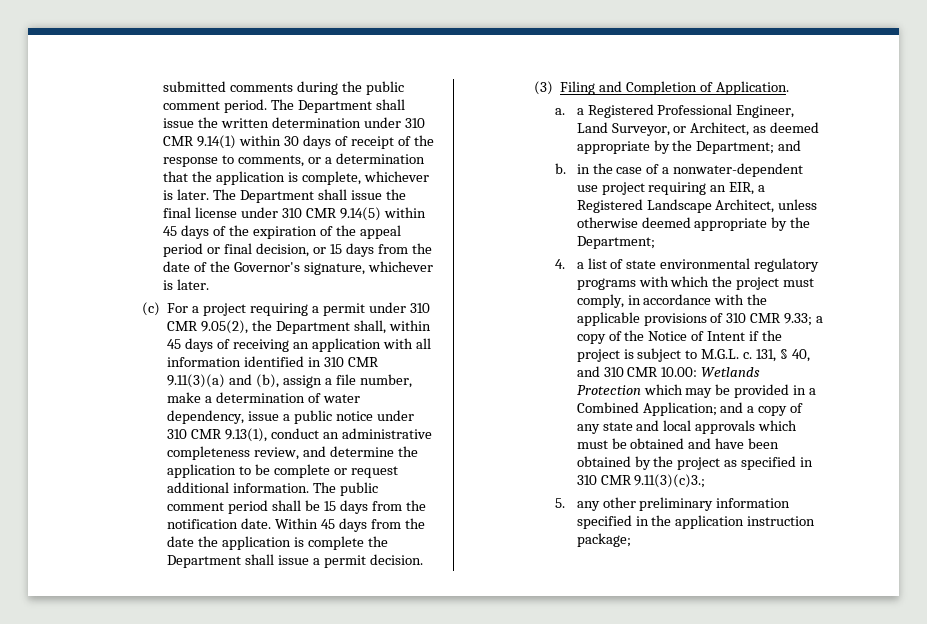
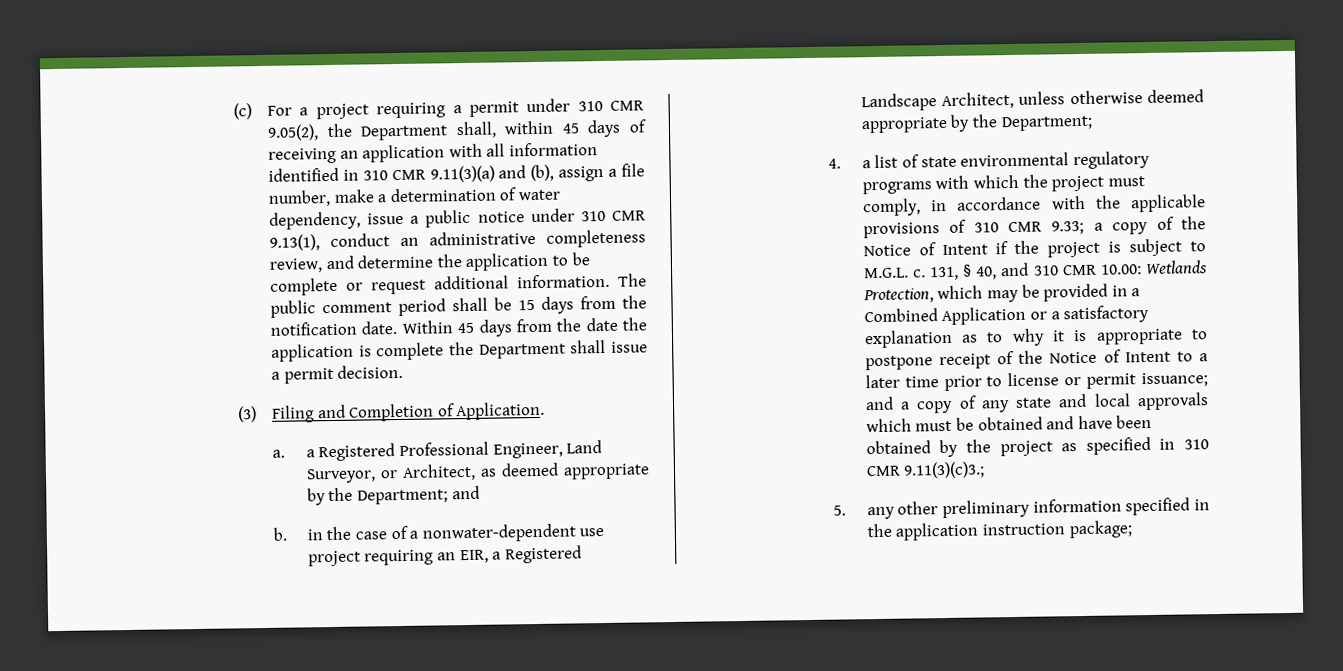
- submitted comments during the public comment period. The Department shall issue the written determination under 310 CMR 9.14(1) within 30 days of receipt of the response to comments, or a determination that the application is complete, whichever is later. The Department shall issue the final license under 310 CMR 9.14(5) within 45 days of the expiration of the appeal period or final decision, or 15 days from the date of the Governor's signature, whichever is later.
- 131, § 40, and 310 CMR 10.00: Wetlands Protection which may be provided in a Combined Application; and a copy of any state and local approvals which must be obtained and have been obtained by the project as specified in 310 CMR 9.11(3)(c)3.;
+ 131, § 40, and 310 CMR 10.00: Wetlands Protection, which may be provided in a Combined Application or a satisfactory explanation as to why it is appropriate to postpone receipt of the Notice of Intent to a later time prior to license or permit issuance; and a copy of any state and local approvals which must be obtained and have been obtained by the project as specified in 310 CMR 9.11(3)(c)3.;

